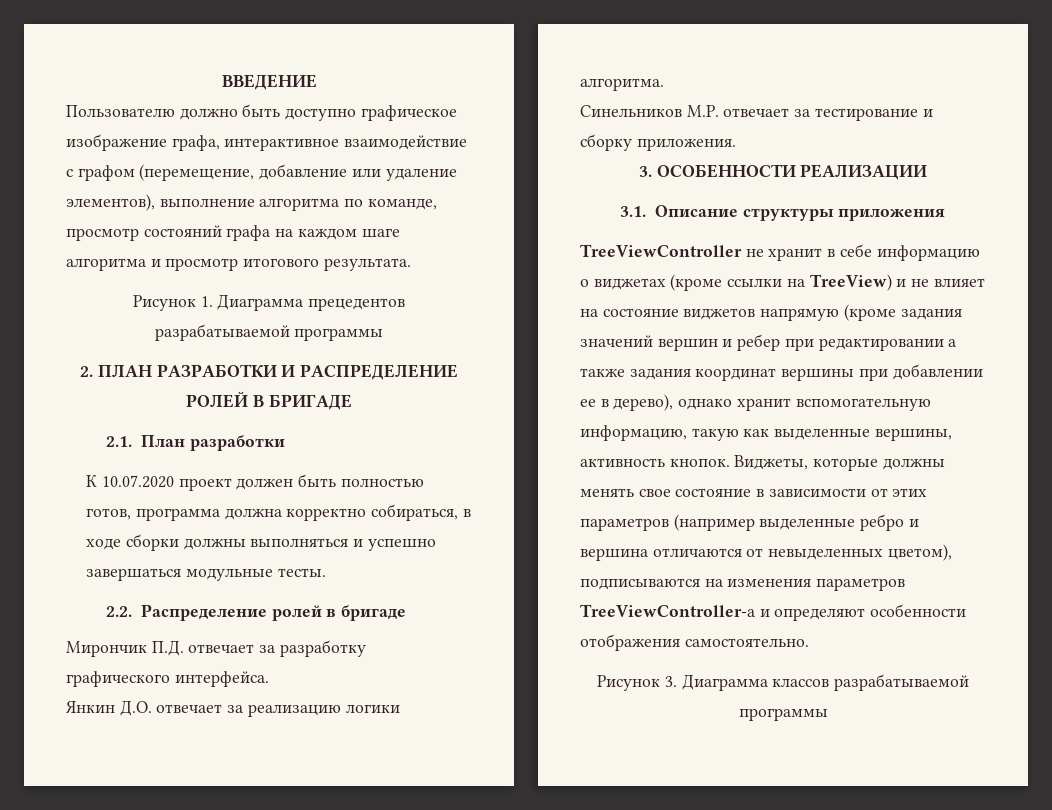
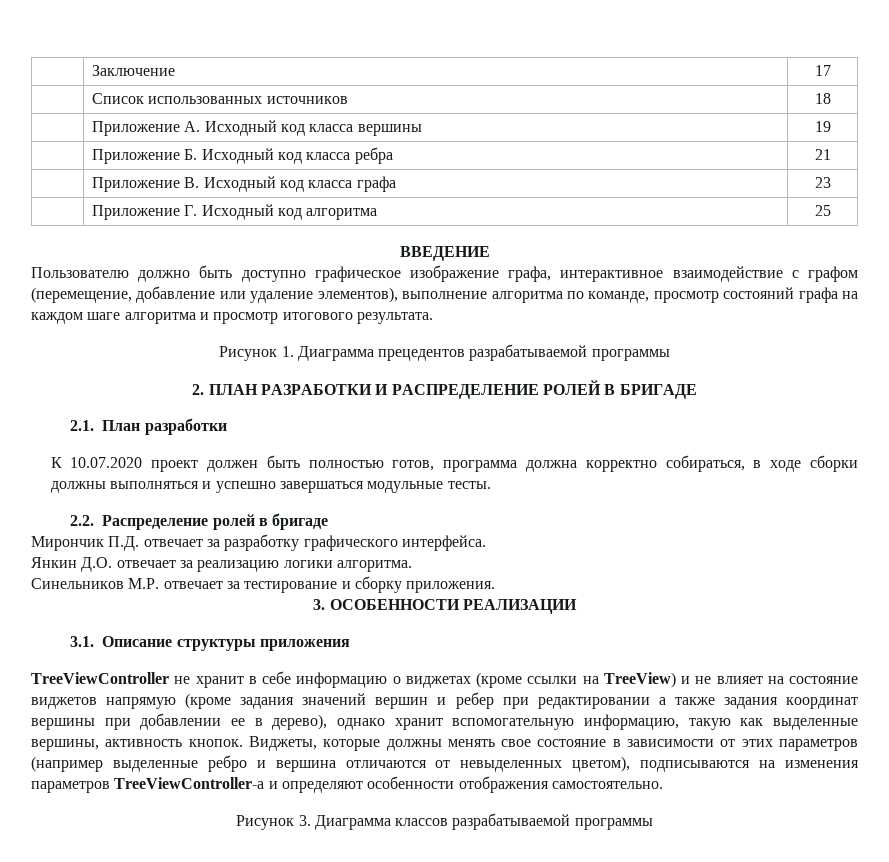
+ | Заключение | 17
+ | Список использованных источников | 18
+ | Приложение А. Исходный код класса вершины | 19
+ | Приложение Б. Исходный код класса ребра | 21
+ | Приложение В. Исходный код класса графа | 23
+ | Приложение Г. Исходный код алгоритма | 25

